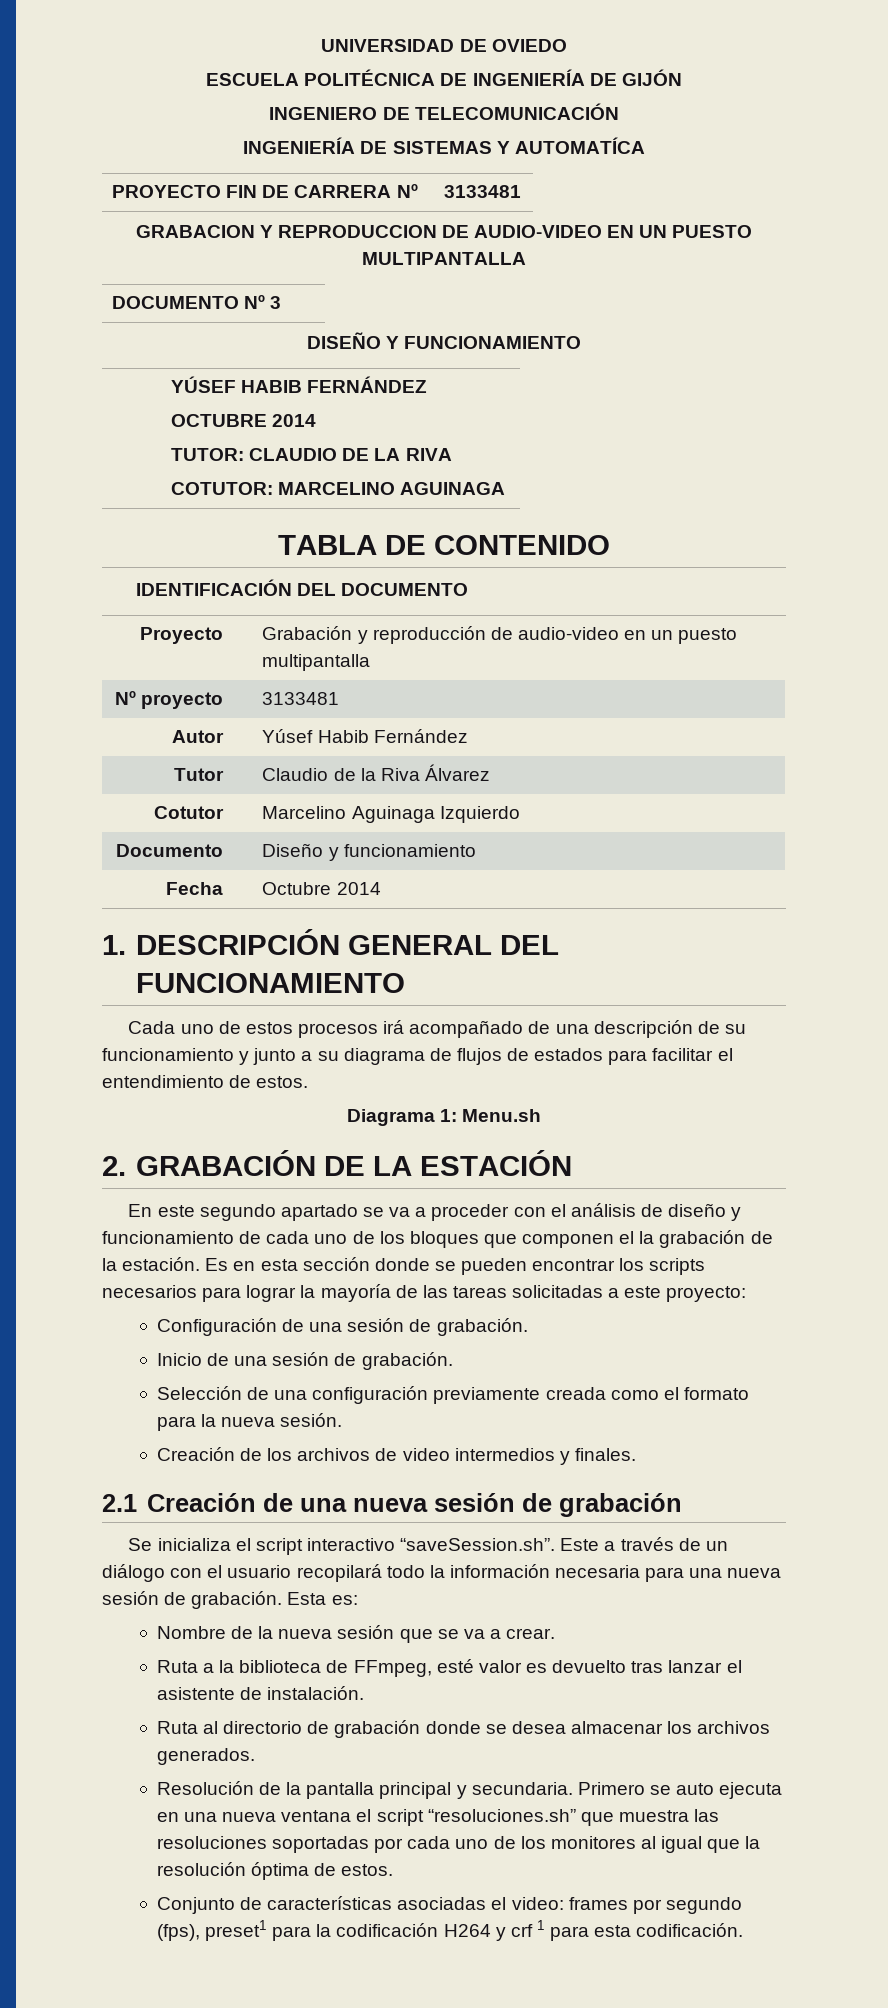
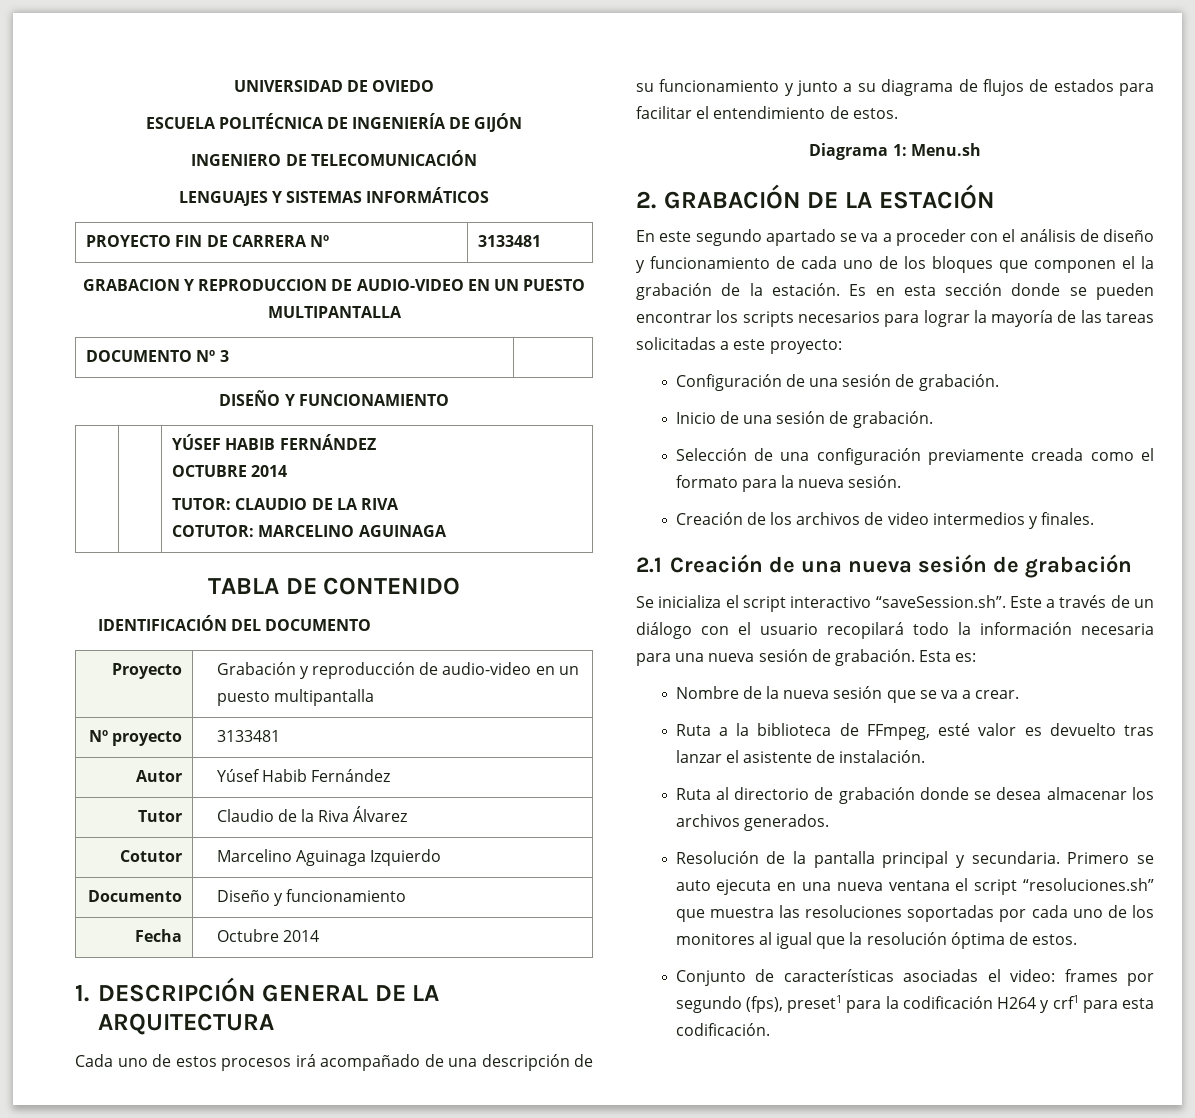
- INGENIERÍA DE SISTEMAS Y AUTOMATÍCA
+ LENGUAJES Y SISTEMAS INFORMÁTICOS
- 1. DESCRIPCIÓN GENERAL DEL FUNCIONAMIENTO
+ 1. DESCRIPCIÓN GENERAL DE LA ARQUITECTURA
- Conjunto de características asociadas el video: frames por segundo (fps), preset1 para la codificación H264 y crf 1 para esta codificación.
+ Conjunto de características asociadas el video: frames por segundo (fps), preset1 para la codificación H264 y crf1 para esta codificación.

